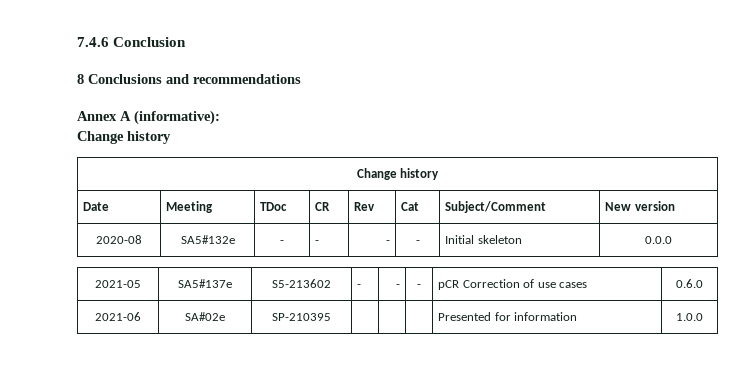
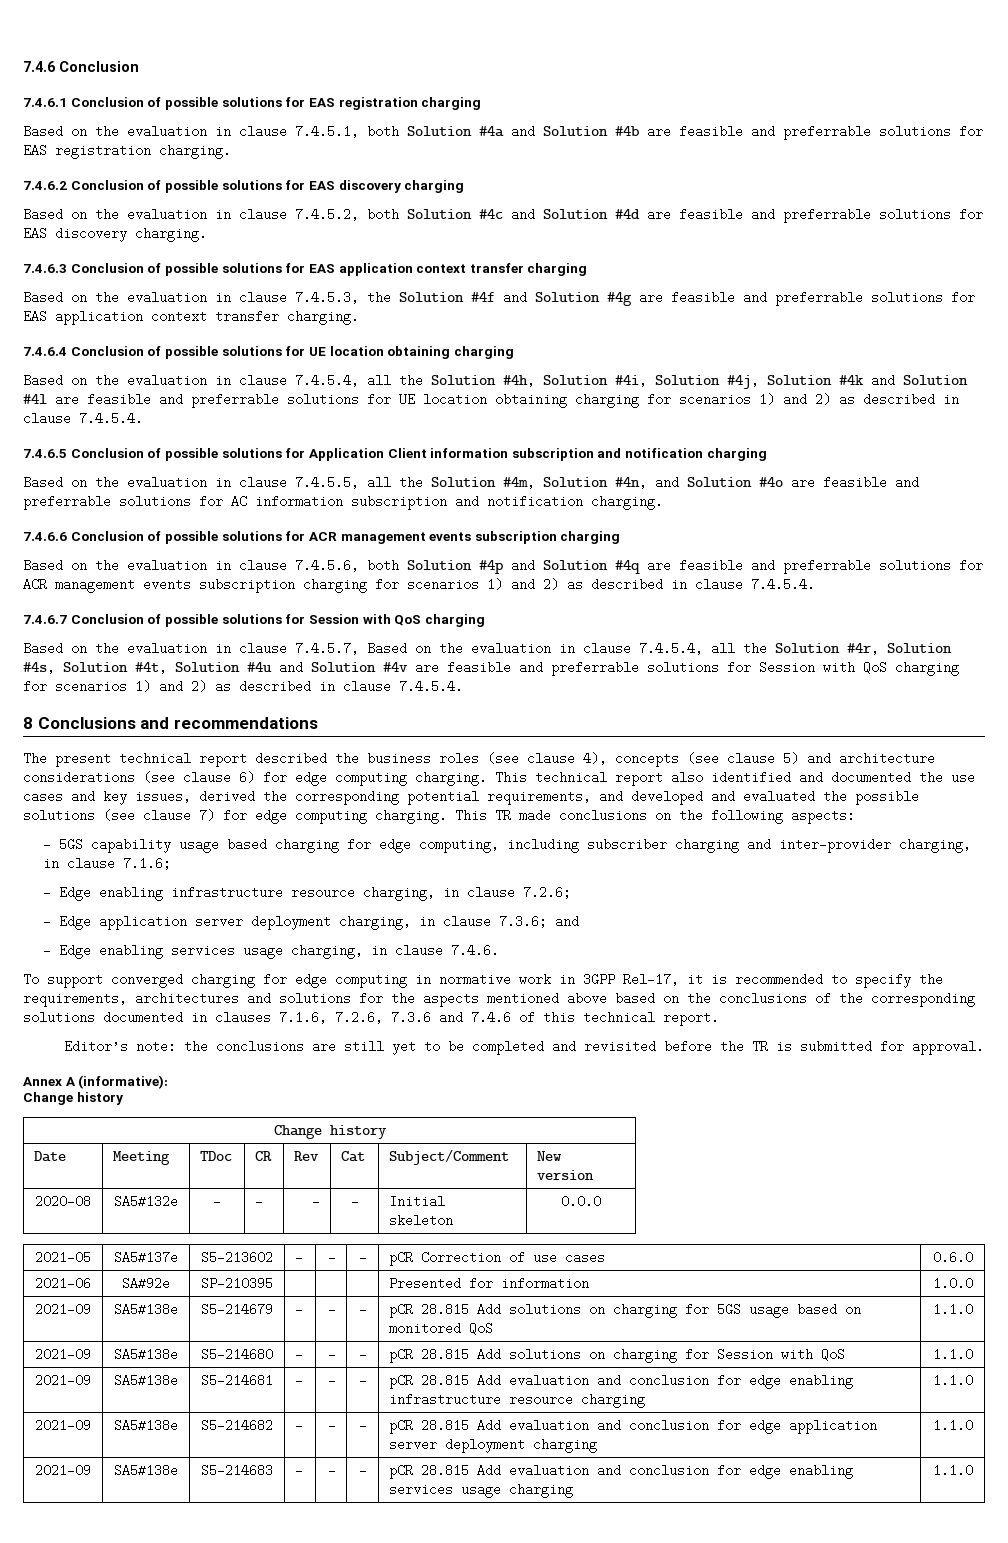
+ 7.4.6.1 Conclusion of possible solutions for EAS registration charging
+ Based on the evaluation in clause 7.4.5.1, both Solution #4a and Solution #4b are feasible and preferrable solutions for EAS registration charging.
+ 7.4.6.2 Conclusion of possible solutions for EAS discovery charging
+ Based on the evaluation in clause 7.4.5.2, both Solution #4c and Solution #4d are feasible and preferrable solutions for EAS discovery charging.
+ 7.4.6.3 Conclusion of possible solutions for EAS application context transfer charging
+ Based on the evaluation in clause 7.4.5.3, the Solution #4f and Solution #4g are feasible and preferrable solutions for EAS application context transfer charging.
+ 7.4.6.4 Conclusion of possible solutions for UE location obtaining charging
+ Based on the evaluation in clause 7.4.5.4, all the Solution #4h, Solution #4i, Solution #4j, Solution #4k and Solution #4l are feasible and preferrable solutions for UE location obtaining charging for scenarios 1) and 2) as described in clause 7.4.5.4.
+ 7.4.6.5 Conclusion of possible solutions for Application Client information subscription and notification charging
+ Based on the evaluation in clause 7.4.5.5, all the Solution #4m, Solution #4n, and Solution #4o are feasible and preferrable solutions for AC information subscription and notification charging.
+ 7.4.6.6 Conclusion of possible solutions for ACR management events subscription charging
+ Based on the evaluation in clause 7.4.5.6, both Solution #4p and Solution #4q are feasible and preferrable solutions for ACR management events subscription charging for scenarios 1) and 2) as described in clause 7.4.5.4.
+ 7.4.6.7 Conclusion of possible solutions for Session with QoS charging
+ Based on the evaluation in clause 7.4.5.7, Based on the evaluation in clause 7.4.5.4, all the Solution #4r, Solution #4s, Solution #4t, Solution #4u and Solution #4v are feasible and preferrable solutions for Session with QoS charging for scenarios 1) and 2) as described in clause 7.4.5.4.
  8 Conclusions and recommendations
+ The present technical report described the business roles (see clause 4), concepts (see clause 5) and architecture considerations (see clause 6) for edge computing charging. This technical report also identified and documented the use cases and key issues, derived the corresponding potential requirements, and developed and evaluated the possible solutions (see clause 7) for edge computing charging. This TR made conclusions on the following aspects:
+ - 5GS capability usage based charging for edge computing, including subscriber charging and inter-provider charging, in clause 7.1.6;
+ - Edge enabling infrastructure resource charging, in clause 7.2.6;
+ - Edge application server deployment charging, in clause 7.3.6; and
+ - Edge enabling services usage charging, in clause 7.4.6.
+ To support converged charging for edge computing in normative work in 3GPP Rel-17, it is recommended to specify the requirements, architectures and solutions for the aspects mentioned above based on the conclusions of the corresponding solutions documented in clauses 7.1.6, 7.2.6, 7.3.6 and 7.4.6 of this technical report.
+ Editor’s note: the conclusions are still yet to be completed and revisited before the TR is submitted for approval.
- 2021-06 | SA#02e | SP-210395 | | | | Presented for information | 1.0.0
+ 2021-06 | SA#92e | SP-210395 | | | | Presented for information | 1.0.0
+ 2021-09 | SA5#138e | S5-214679 | - | - | - | pCR 28.815 Add solutions on charging for 5GS usage based on monitored QoS | 1.1.0
+ 2021-09 | SA5#138e | S5-214680 | - | - | - | pCR 28.815 Add solutions on charging for Session with QoS | 1.1.0
+ 2021-09 | SA5#138e | S5-214681 | - | - | - | pCR 28.815 Add evaluation and conclusion for edge enabling infrastructure resource charging | 1.1.0
+ 2021-09 | SA5#138e | S5-214682 | - | - | - | pCR 28.815 Add evaluation and conclusion for edge application server deployment charging | 1.1.0
+ 2021-09 | SA5#138e | S5-214683 | - | - | - | pCR 28.815 Add evaluation and conclusion for edge enabling services usage charging | 1.1.0

